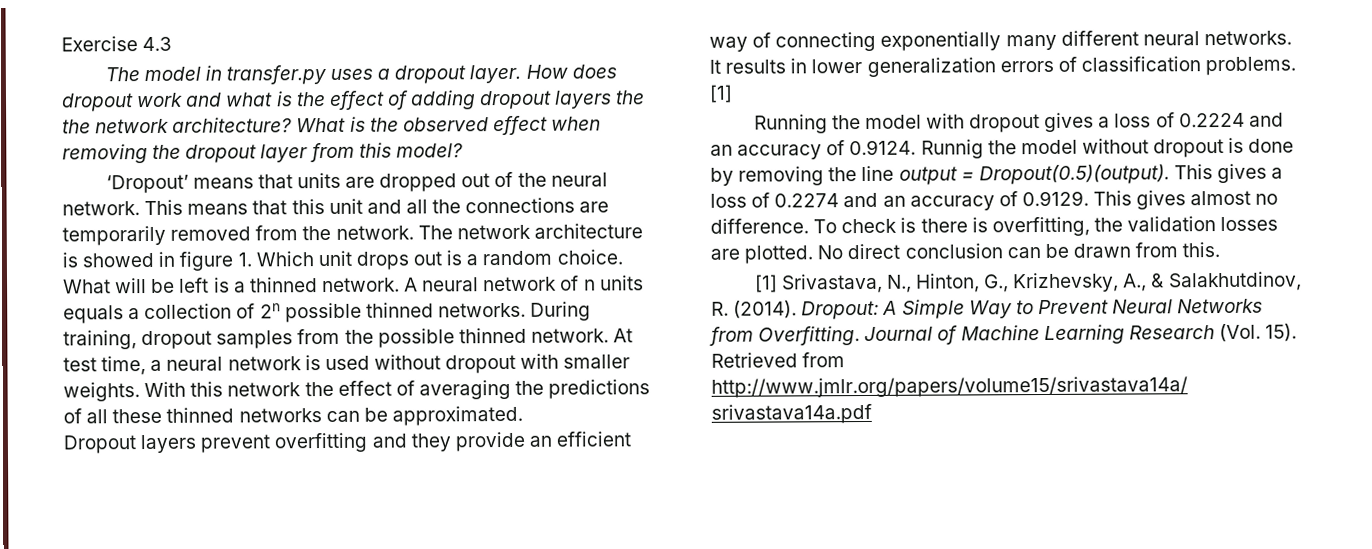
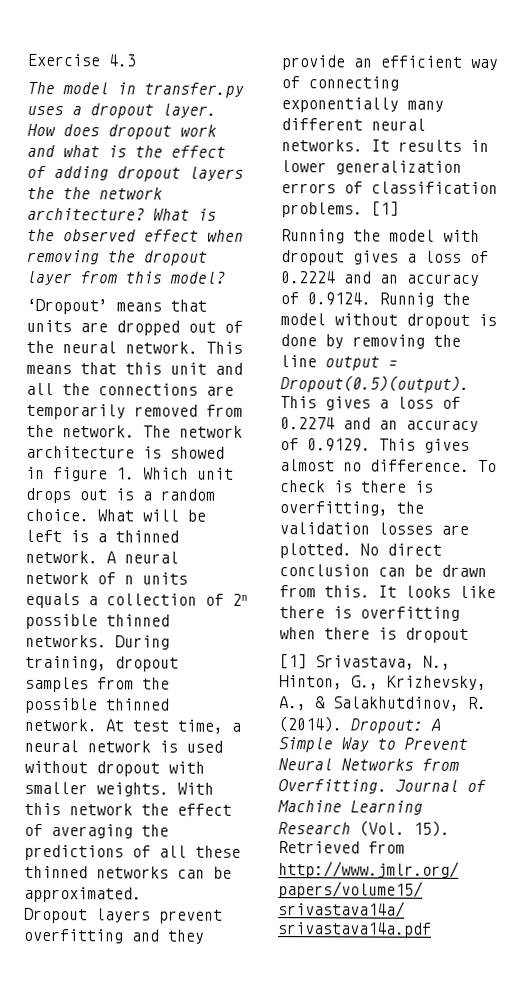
+ It looks like there is overfitting when there is dropout

